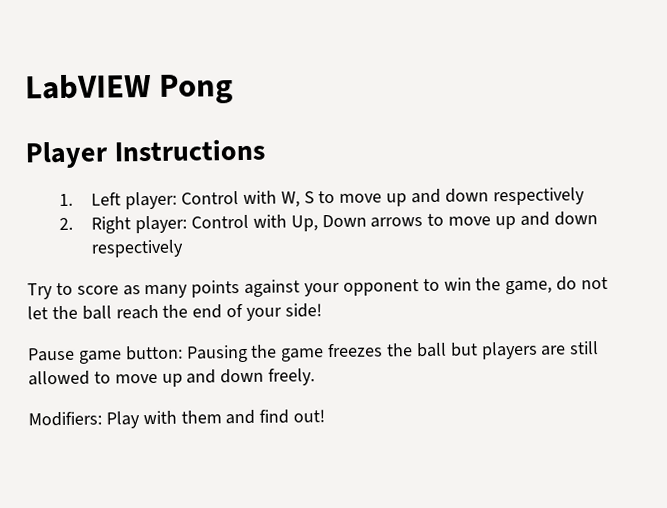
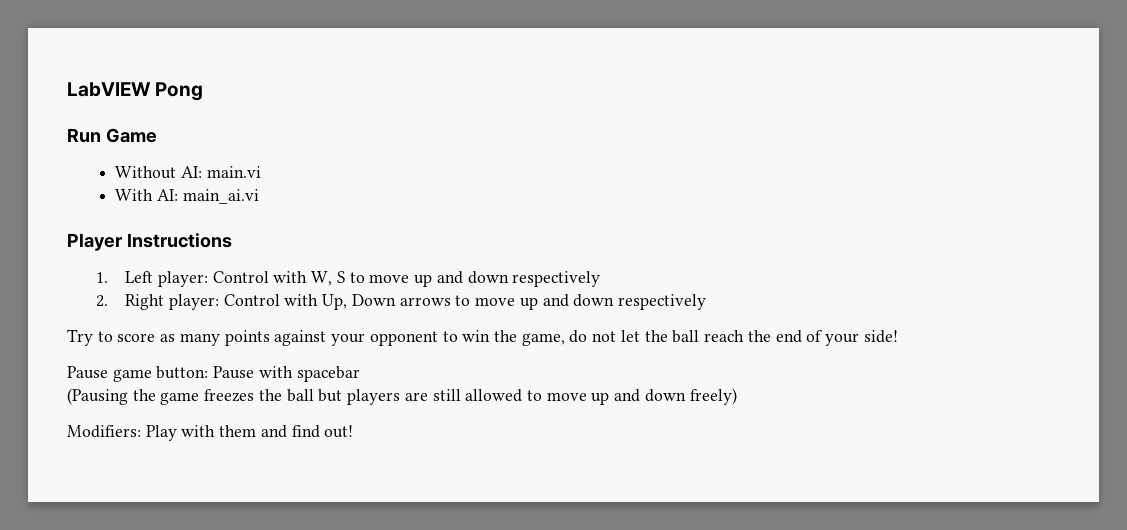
+ Run Game
+ Without AI: main.vi
+ With AI: main_ai.vi
- Pause game button: Pausing the game freezes the ball but players are still allowed to move up and down freely.
+ Pause game button: Pause with spacebar
+ (Pausing the game freezes the ball but players are still allowed to move up and down freely)

